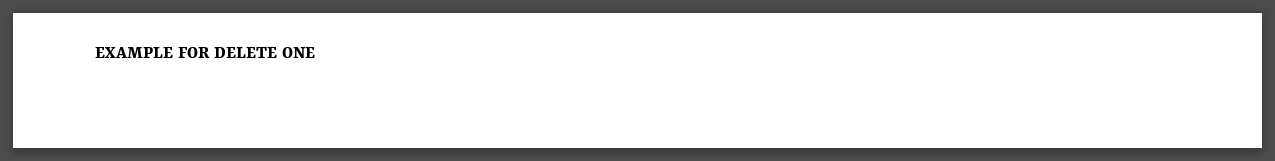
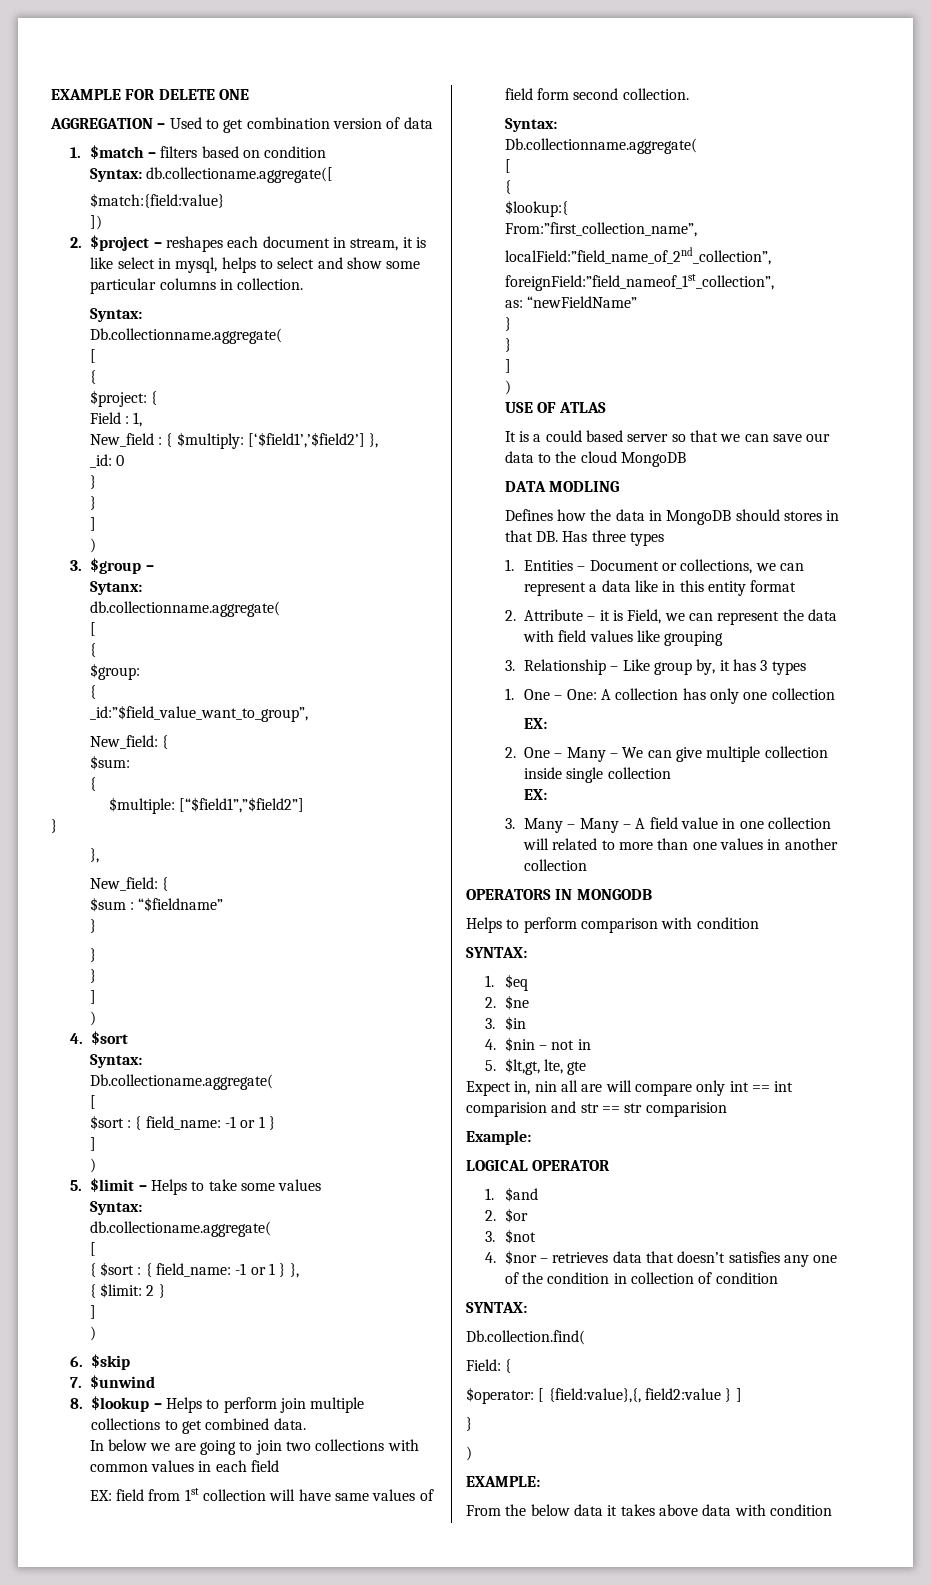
+ AGGREGATION – Used to get combination version of data
+ 1. $match – filters based on condition
+ Syntax: db.collectioname.aggregate([
+ $match:{field:value}
+ ])
+ 2. $project – reshapes each document in stream, it is like select in mysql, helps to select and show some particular columns in collection.
+ Syntax:
+ Db.collectionname.aggregate(
+ [
+ {
+ $project: {
+ Field : 1,
+ New_field : { $multiply: [‘$field1’,’$field2’] },
+ _id: 0
+ }
+ }
+ ]
+ )
+ 3. $group –
+ Sytanx:
+ db.collectionname.aggregate(
+ [
+ {
+ $group:
+ {
+ _id:”$field_value_want_to_group”,
+ New_field: {
+ $sum:
+ {
+ $multiple: [“$field1”,”$field2”]
+ }
+ },
+ New_field: {
+ $sum : “$fieldname”
+ }
+ }
+ }
+ ]
+ )
+ 4. $sort
+ Syntax:
+ Db.collectioname.aggregate(
+ [
+ $sort : { field_name: -1 or 1 }
+ ]
+ )
+ 5. $limit – Helps to take some values
+ Syntax:
+ db.collectioname.aggregate(
+ [
+ { $sort : { field_name: -1 or 1 } },
+ { $limit: 2 }
+ ]
+ )
+ 6. $skip
+ 7. $unwind
+ 8. $lookup – Helps to perform join multiple collections to get combined data.
+ In below we are going to join two collections with common values in each field
+ EX: field from 1st collection will have same values of field form second collection.
+ Syntax:
+ Db.collectionname.aggregate(
+ [
+ {
+ $lookup:{
+ From:”first_collection_name”,
+ localField:”field_name_of_2nd_collection”,
+ foreignField:”field_nameof_1st_collection”,
+ as: “newFieldName”
+ }
+ }
+ ]
+ )
+ USE OF ATLAS
+ It is a could based server so that we can save our data to the cloud MongoDB
+ DATA MODLING
+ Defines how the data in MongoDB should stores in that DB. Has three types
+ 1. Entities – Document or collections, we can represent a data like in this entity format
+ 2. Attribute – it is Field, we can represent the data with field values like grouping
+ 3. Relationship – Like group by, it has 3 types
+ 1. One – One: A collection has only one collection
+ EX:
+ 2. One – Many – We can give multiple collection inside single collection
+ EX:
+ 3. Many – Many – A field value in one collection will related to more than one values in another collection
+ OPERATORS IN MONGODB
+ Helps to perform comparison with condition
+ SYNTAX:
+ 1. $eq
+ 2. $ne
+ 3. $in
+ 4. $nin – not in
+ 5. $lt,gt, lte, gte
+ Expect in, nin all are will compare only int == int comparision and str == str comparision
+ Example:
+ LOGICAL OPERATOR
+ 1. $and
+ 2. $or
+ 3. $not
+ 4. $nor – retrieves data that doesn’t satisfies any one of the condition in collection of condition
+ SYNTAX:
+ Db.collection.find(
+ Field: {
+ $operator: [ {field:value},{, field2:value } ]
+ }
+ )
+ EXAMPLE:
+ From the below data it takes above data with condition

